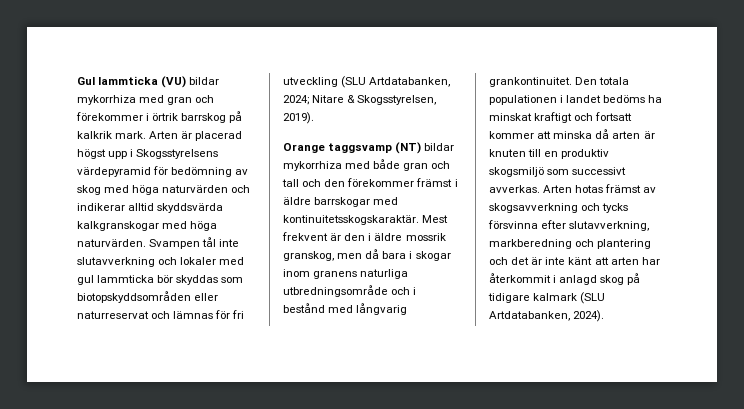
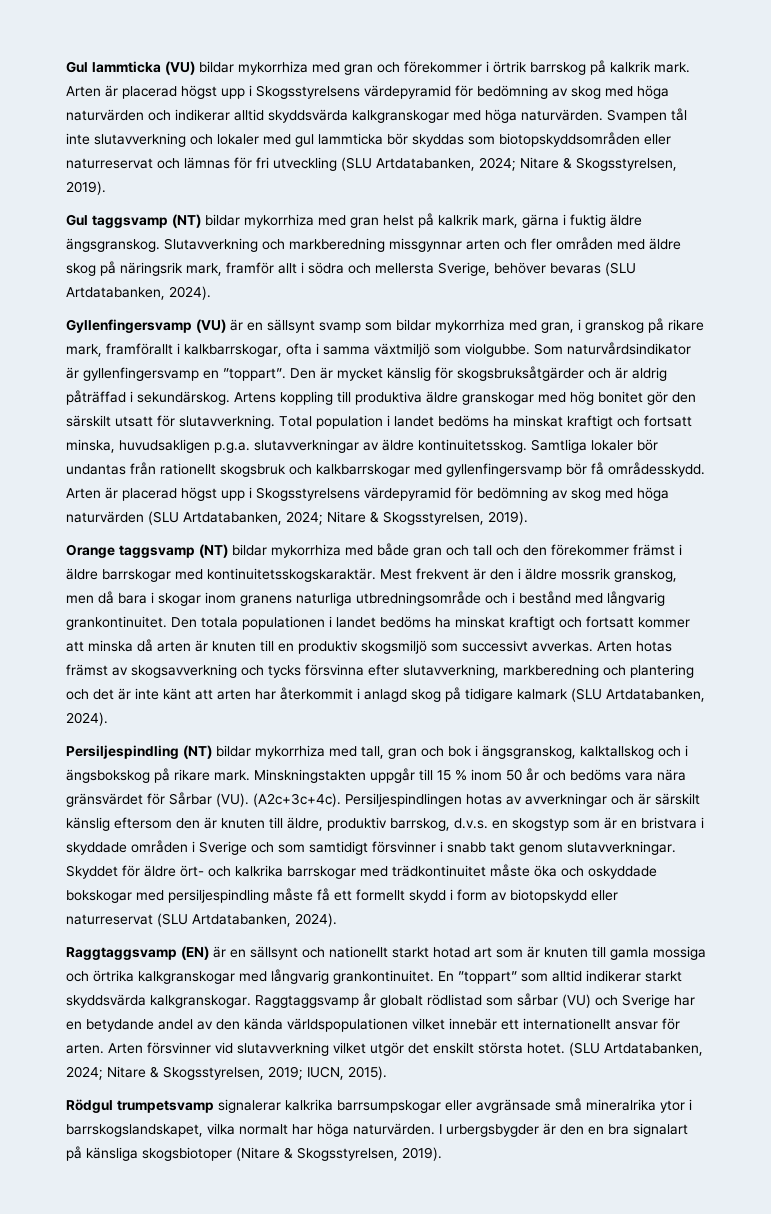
+ Gul taggsvamp (NT) bildar mykorrhiza med gran helst på kalkrik mark, gärna i fuktig äldre ängsgranskog. Slutavverkning och markberedning missgynnar arten och fler områden med äldre skog på näringsrik mark, framför allt i södra och mellersta Sverige, behöver bevaras (SLU Artdatabanken, 2024).
+ Gyllenfingersvamp (VU) är en sällsynt svamp som bildar mykorrhiza med gran, i granskog på rikare mark, framförallt i kalkbarrskogar, ofta i samma växtmiljö som violgubbe. Som naturvårdsindikator är gyllenfingersvamp en ”toppart”. Den är mycket känslig för skogsbruksåtgärder och är aldrig påträffad i sekundärskog. Artens koppling till produktiva äldre granskogar med hög bonitet gör den särskilt utsatt för slutavverkning. Total population i landet bedöms ha minskat kraftigt och fortsatt minska, huvudsakligen p.g.a. slutavverkningar av äldre kontinuitetsskog. Samtliga lokaler bör undantas från rationellt skogsbruk och kalkbarrskogar med gyllenfingersvamp bör få områdesskydd. Arten är placerad högst upp i Skogsstyrelsens värdepyramid för bedömning av skog med höga naturvärden (SLU Artdatabanken, 2024; Nitare & Skogsstyrelsen, 2019).
+ Persiljespindling (NT) bildar mykorrhiza med tall, gran och bok i ängsgranskog, kalktallskog och i ängsbokskog på rikare mark. Minskningstakten uppgår till 15 % inom 50 år och bedöms vara nära gränsvärdet för Sårbar (VU). (A2c+3c+4c). Persiljespindlingen hotas av avverkningar och är särskilt känslig eftersom den är knuten till äldre, produktiv barrskog, d.v.s. en skogstyp som är en bristvara i skyddade områden i Sverige och som samtidigt försvinner i snabb takt genom slutavverkningar. Skyddet för äldre ört- och kalkrika barrskogar med trädkontinuitet måste öka och oskyddade bokskogar med persiljespindling måste få ett formellt skydd i form av biotopskydd eller naturreservat (SLU Artdatabanken, 2024).
+ Raggtaggsvamp (EN) är en sällsynt och nationellt starkt hotad art som är knuten till gamla mossiga och örtrika kalkgranskogar med långvarig grankontinuitet. En ”toppart” som alltid indikerar starkt skyddsvärda kalkgranskogar. Raggtaggsvamp år globalt rödlistad som sårbar (VU) och Sverige har en betydande andel av den kända världspopulationen vilket innebär ett internationellt ansvar för arten. Arten försvinner vid slutavverkning vilket utgör det enskilt största hotet. (SLU Artdatabanken, 2024; Nitare & Skogsstyrelsen, 2019; IUCN, 2015).
+ Rödgul trumpetsvamp signalerar kalkrika barrsumpskogar eller avgränsade små mineralrika ytor i barrskogslandskapet, vilka normalt har höga naturvärden. I urbergsbygder är den en bra signalart på känsliga skogsbiotoper (Nitare & Skogsstyrelsen, 2019).

